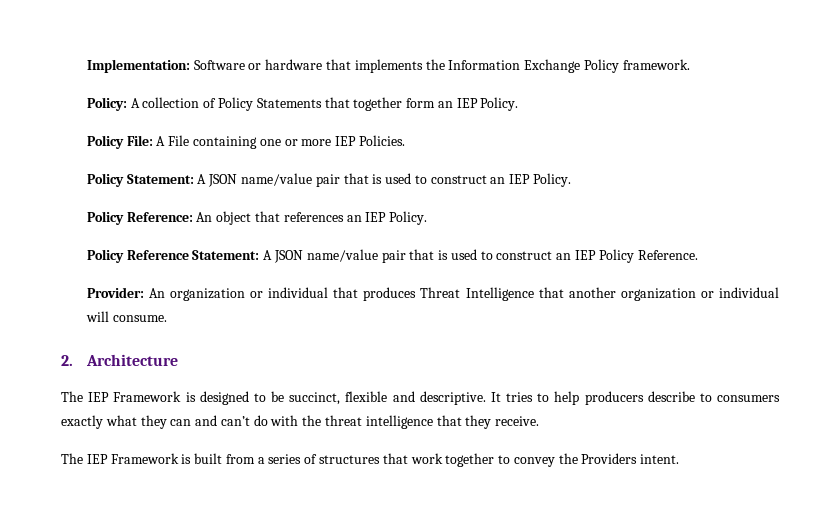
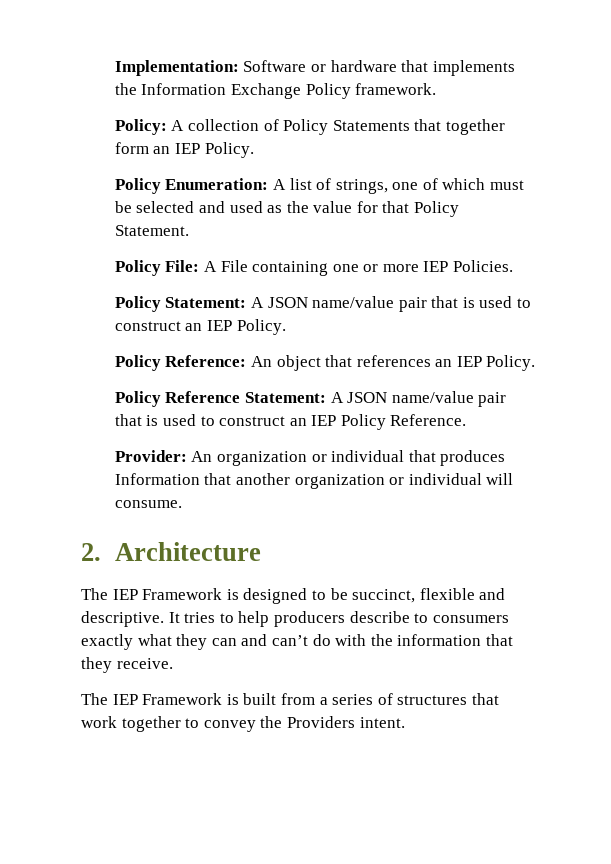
+ Policy Enumeration: A list of strings, one of which must be selected and used as the value for that Policy Statement.
- Provider: An organization or individual that produces Threat Intelligence that another organization or individual will consume.
+ Provider: An organization or individual that produces Information that another organization or individual will consume.
- It tries to help producers describe to consumers exactly what they can and can’t do with the threat intelligence that they receive.
+ It tries to help producers describe to consumers exactly what they can and can’t do with the information that they receive.

